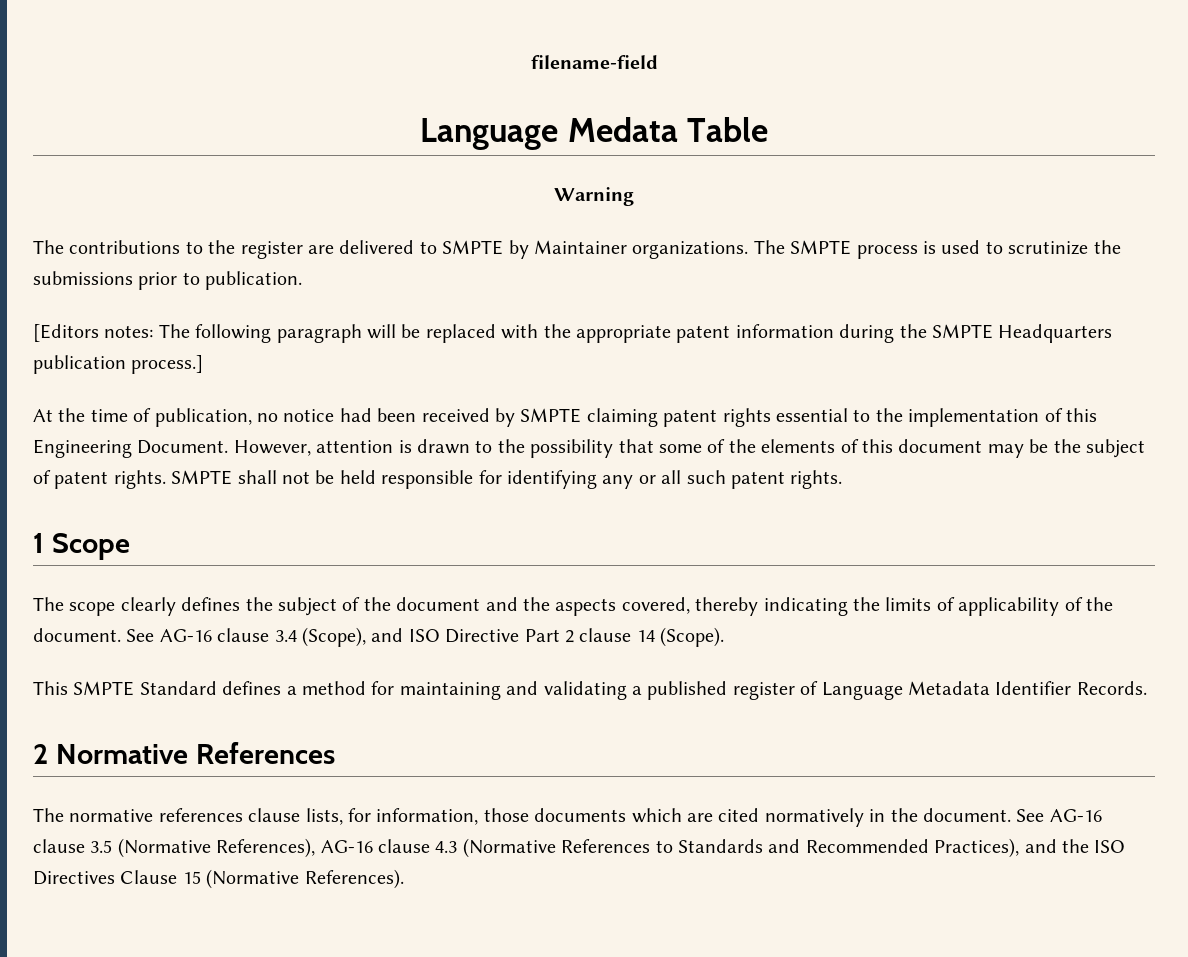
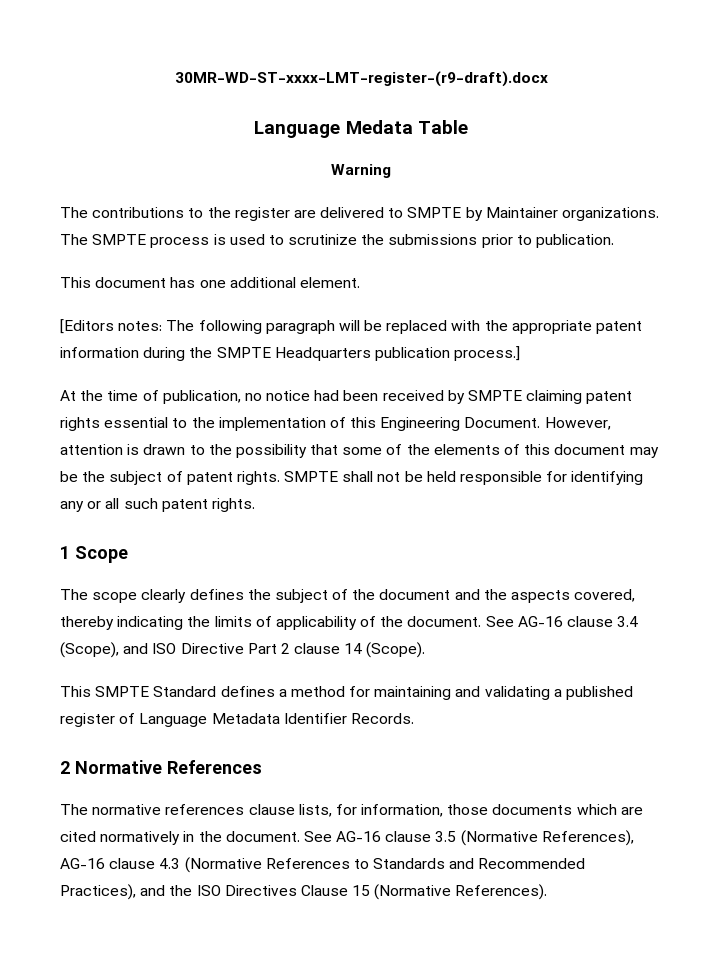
- filename-field
+ 30MR-WD-ST-xxxx-LMT-register-(r9-draft).docx
+ This document has one additional element.

